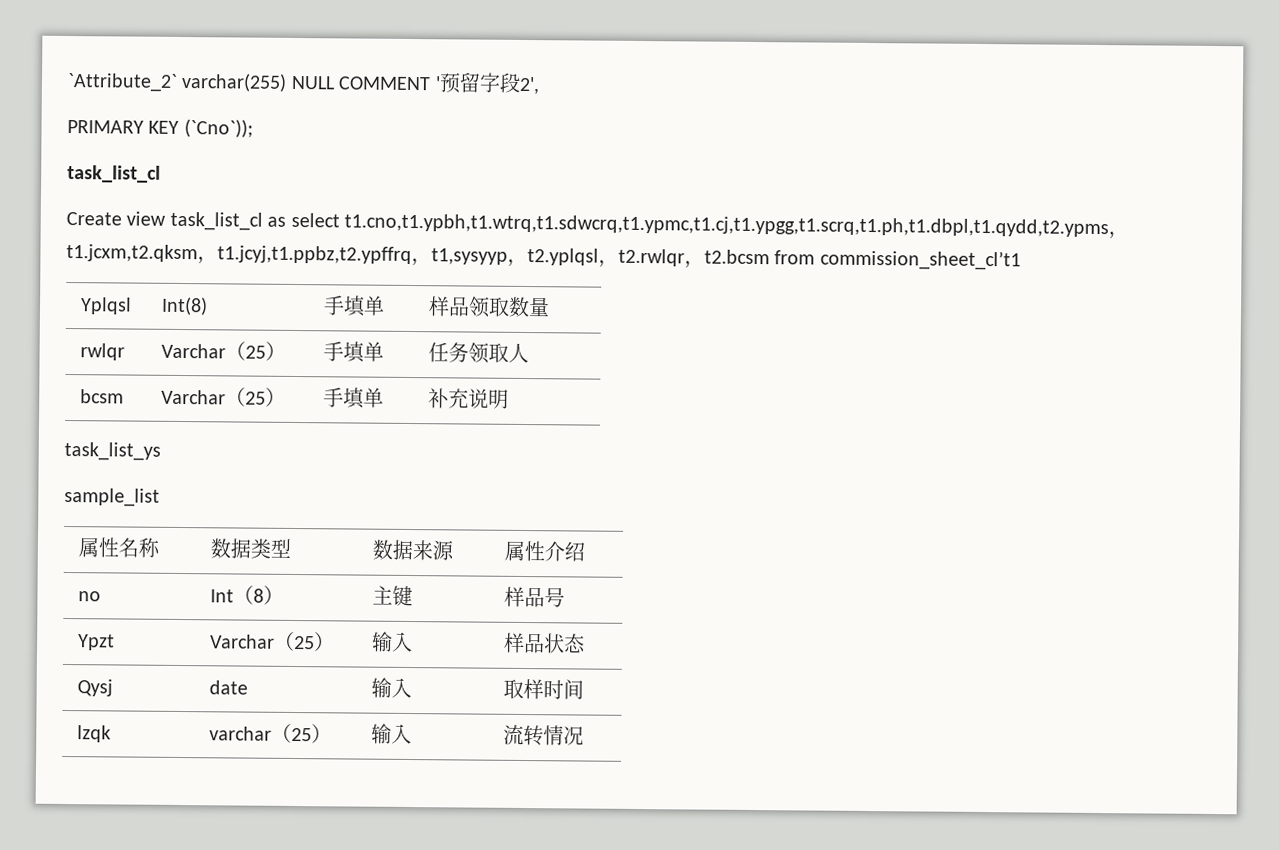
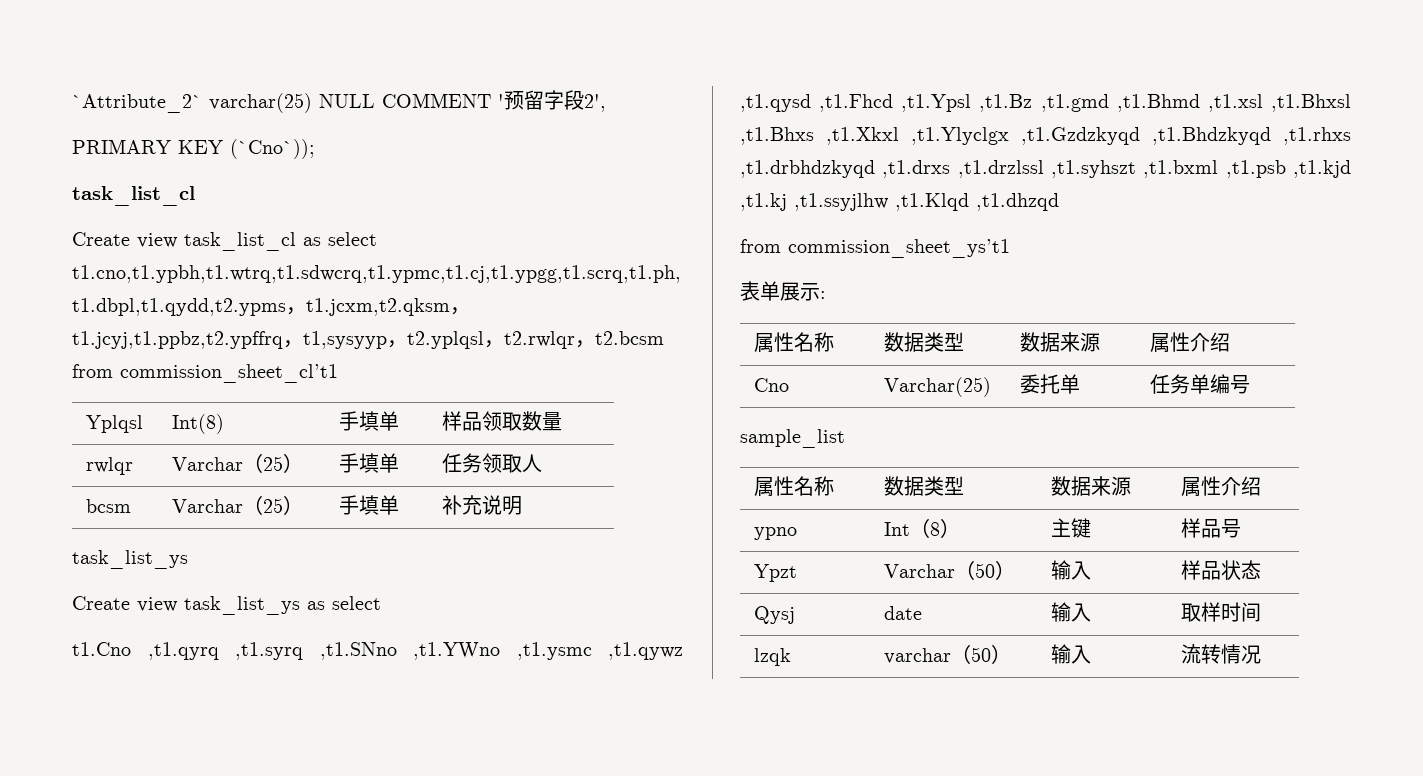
- `Attribute_2` varchar(255) NULL COMMENT '预留字段2',
+ `Attribute_2` varchar(25) NULL COMMENT '预留字段2',
+ Create view task_list_ys as select
+ t1.Cno ,t1.qyrq ,t1.syrq ,t1.SNno ,t1.YWno ,t1.ysmc ,t1.qywz ,t1.qysd ,t1.Fhcd ,t1.Ypsl ,t1.Bz ,t1.gmd ,t1.Bhmd ,t1.xsl ,t1.Bhxsl ,t1.Bhxs ,t1.Xkxl ,t1.Ylyclgx ,t1.Gzdzkyqd ,t1.Bhdzkyqd ,t1.rhxs ,t1.drbhdzkyqd ,t1.drxs ,t1.drzlssl ,t1.syhszt ,t1.bxml ,t1.psb ,t1.kjd ,t1.kj ,t1.ssyjlhw ,t1.Klqd ,t1.dhzqd
+ from commission_sheet_ys’t1
+ 表单展示:
+ 属性名称 | 数据类型 | 数据来源 | 属性介绍
+ Cno | Varchar(25) | 委托单 | 任务单编号
- no | Int（8） | 主键 | 样品号
+ ypno | Int（8） | 主键 | 样品号
- Ypzt | Varchar（25） | 输入 | 样品状态
+ Ypzt | Varchar（50） | 输入 | 样品状态
- lzqk | varchar（25） | 输入 | 流转情况
+ lzqk | varchar（50） | 输入 | 流转情况

